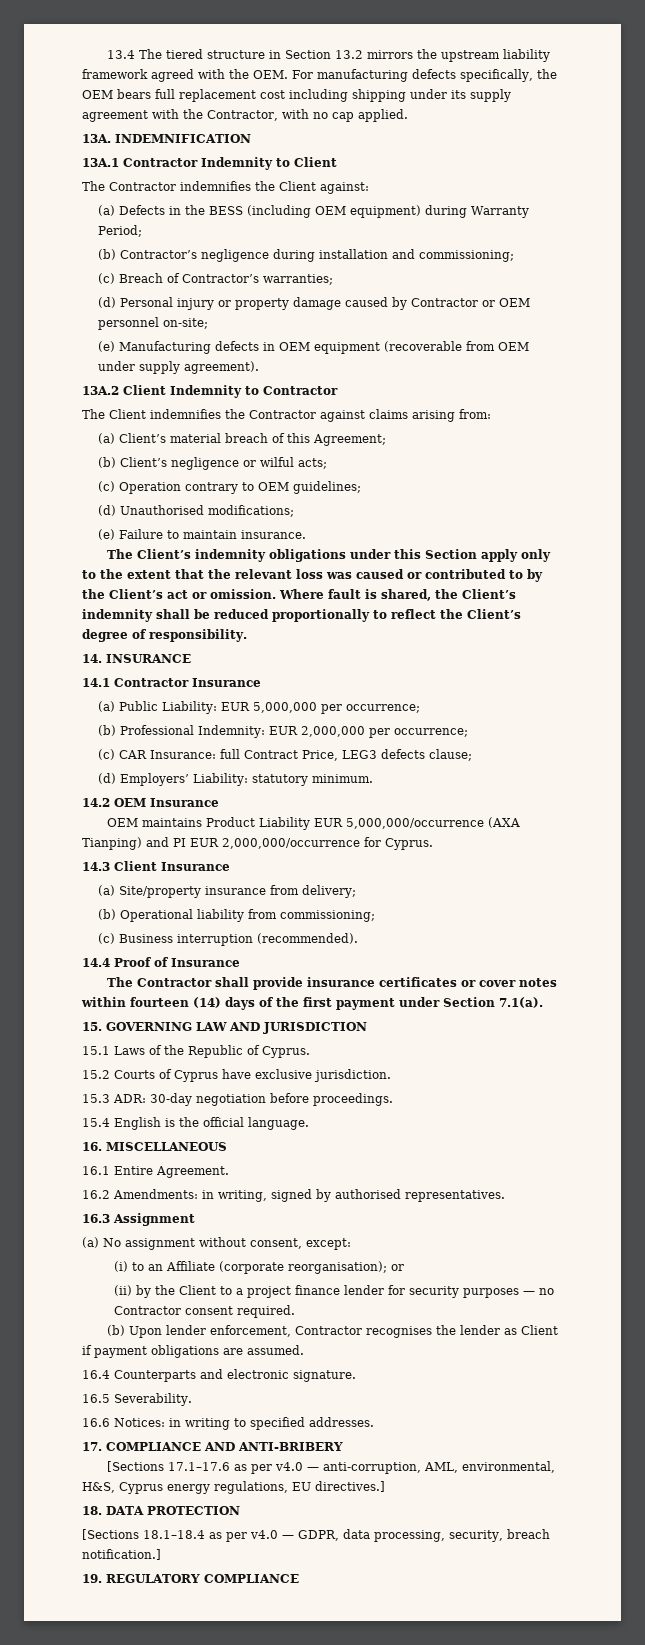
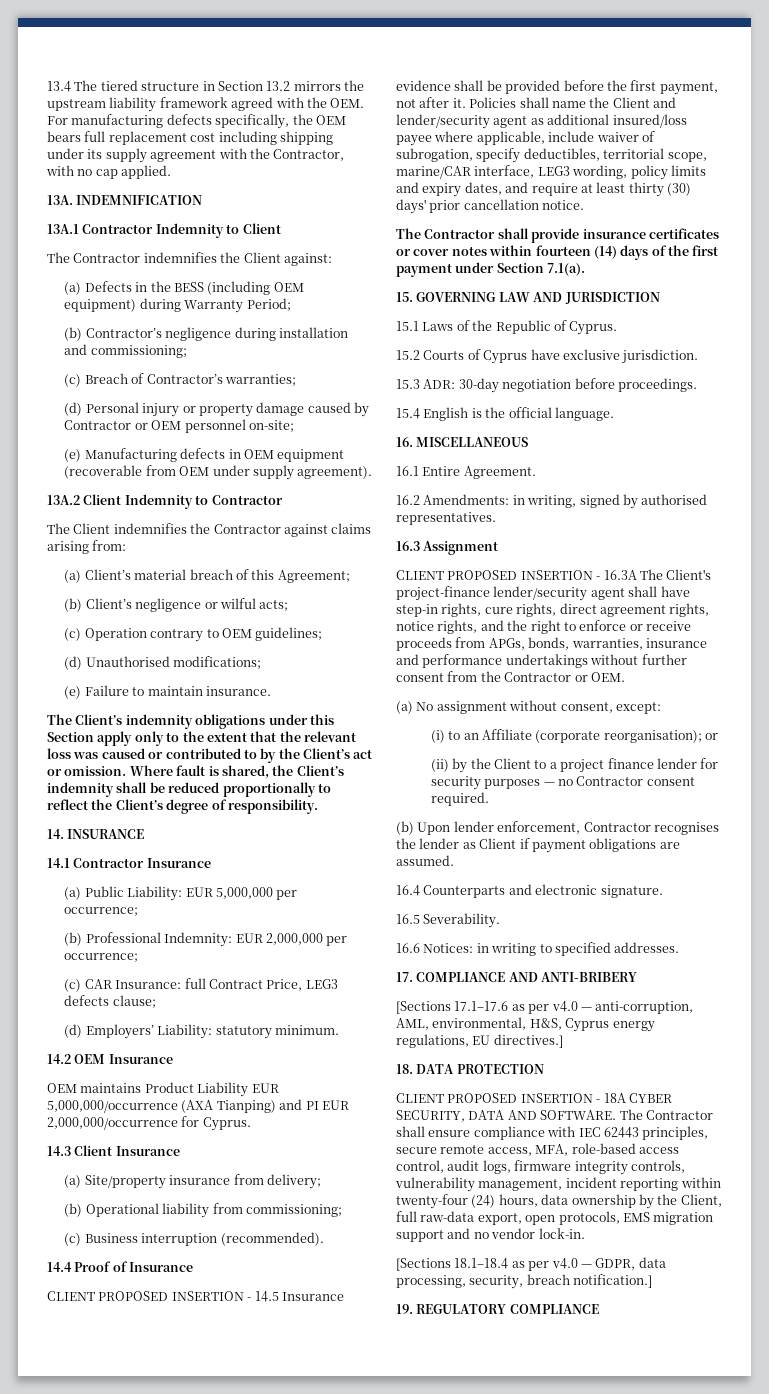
+ CLIENT PROPOSED INSERTION - 14.5 Insurance evidence shall be provided before the first payment, not after it. Policies shall name the Client and lender/security agent as additional insured/loss payee where applicable, include waiver of subrogation, specify deductibles, territorial scope, marine/CAR interface, LEG3 wording, policy limits and expiry dates, and require at least thirty (30) days' prior cancellation notice.
+ CLIENT PROPOSED INSERTION - 16.3A The Client's project-finance lender/security agent shall have step-in rights, cure rights, direct agreement rights, notice rights, and the right to enforce or receive proceeds from APGs, bonds, warranties, insurance and performance undertakings without further consent from the Contractor or OEM.
+ CLIENT PROPOSED INSERTION - 18A CYBER SECURITY, DATA AND SOFTWARE. The Contractor shall ensure compliance with IEC 62443 principles, secure remote access, MFA, role-based access control, audit logs, firmware integrity controls, vulnerability management, incident reporting within twenty-four (24) hours, data ownership by the Client, full raw-data export, open protocols, EMS migration support and no vendor lock-in.

